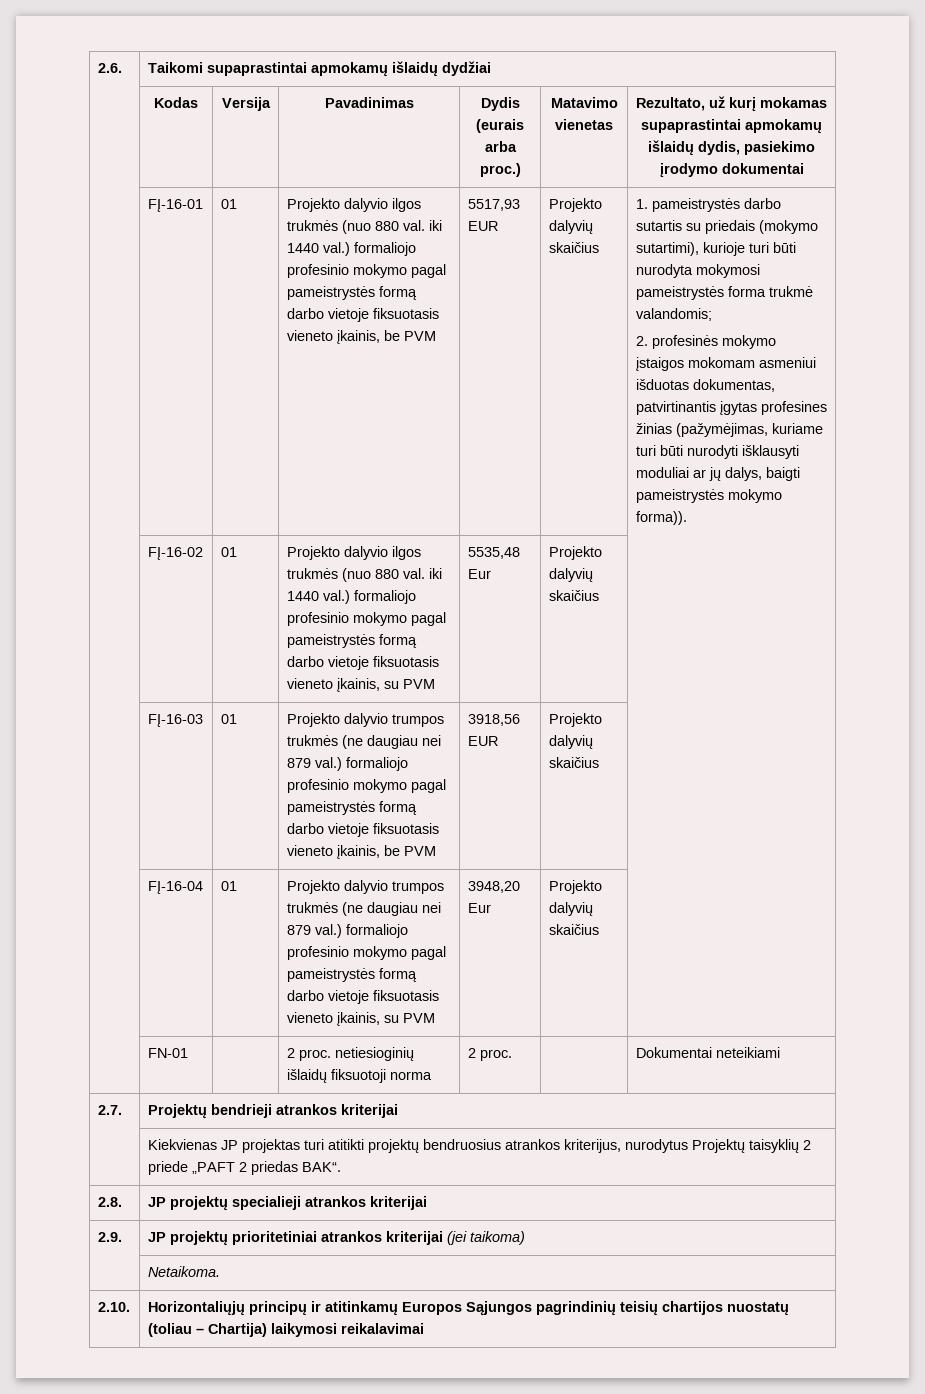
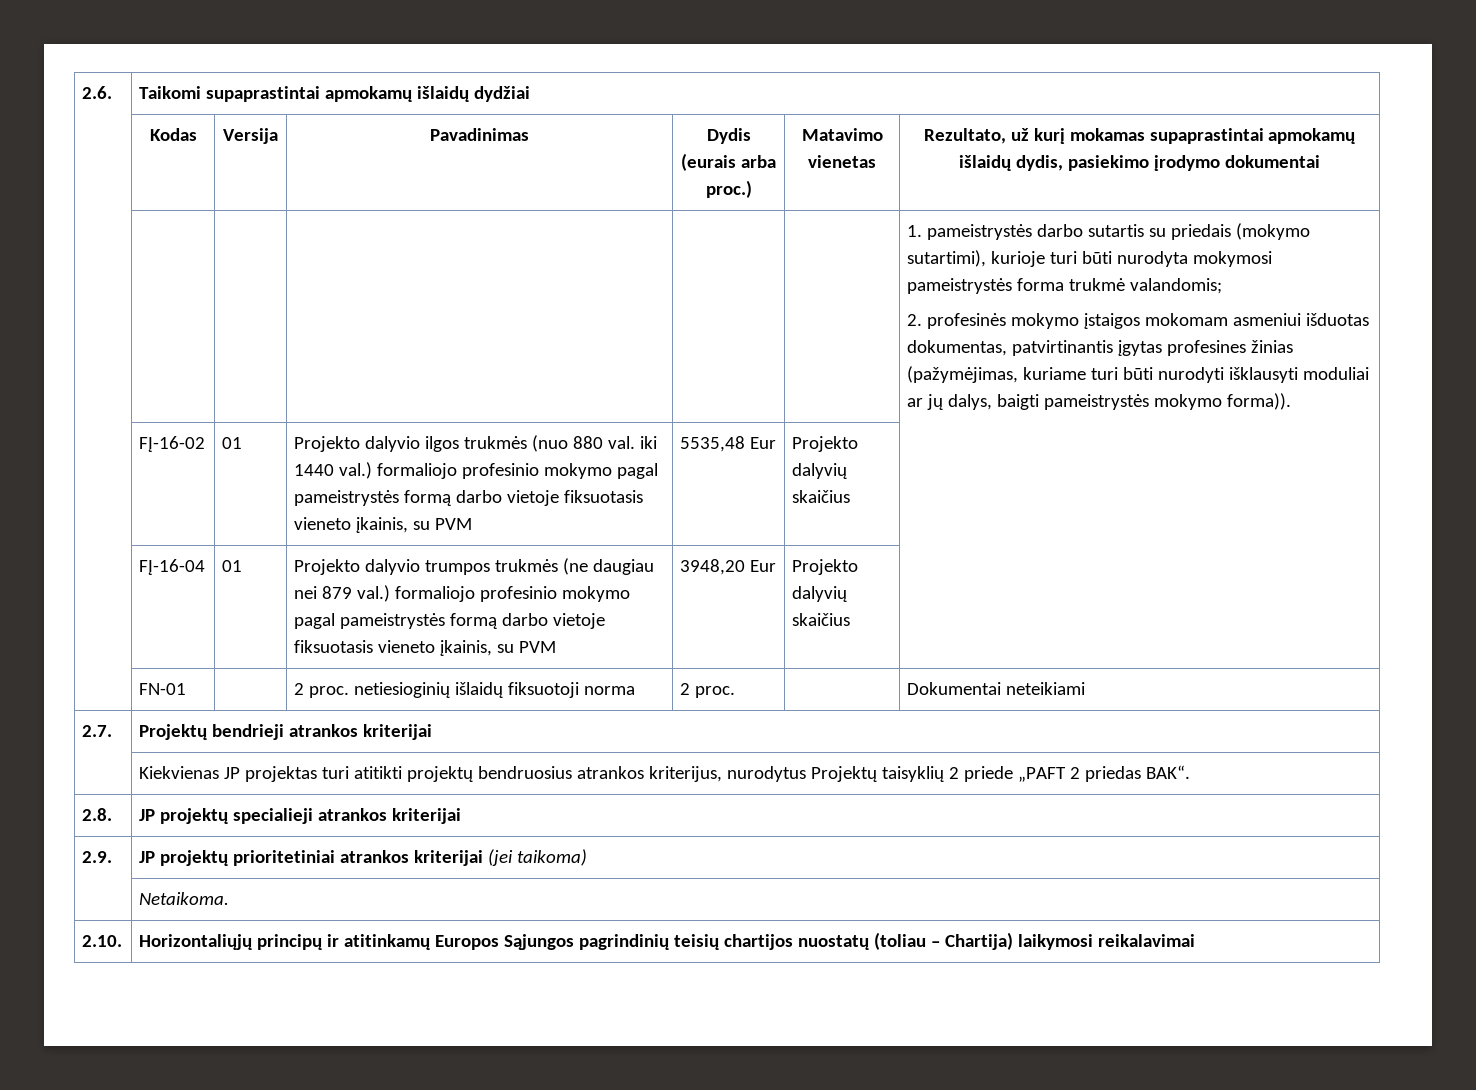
- FĮ-16-01 | 01 | Projekto dalyvio ilgos trukmės (nuo 880 val. iki 1440 val.) formaliojo profesinio mokymo pagal pameistrystės formą darbo vietoje fiksuotasis vieneto įkainis, be PVM | 5517,93 EUR | Projekto dalyvių skaičius
- | FĮ-16-03 | 01 | Projekto dalyvio trumpos trukmės (ne daugiau nei 879 val.) formaliojo profesinio mokymo pagal pameistrystės formą darbo vietoje fiksuotasis vieneto įkainis, be PVM | 3918,56 EUR | Projekto dalyvių skaičius |

